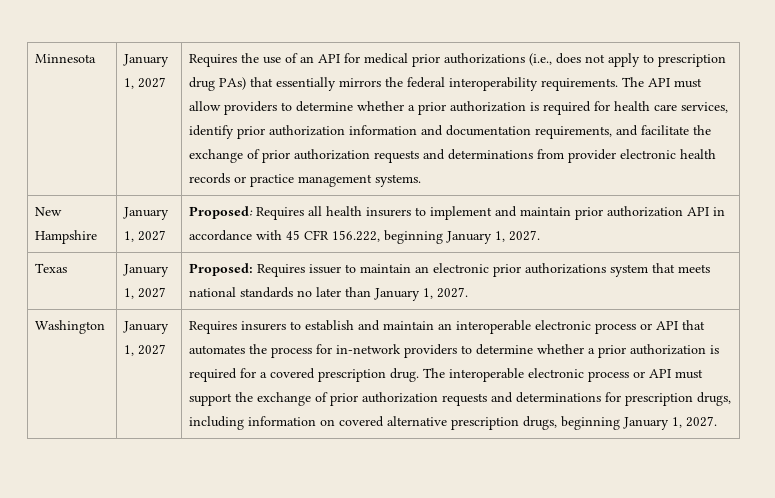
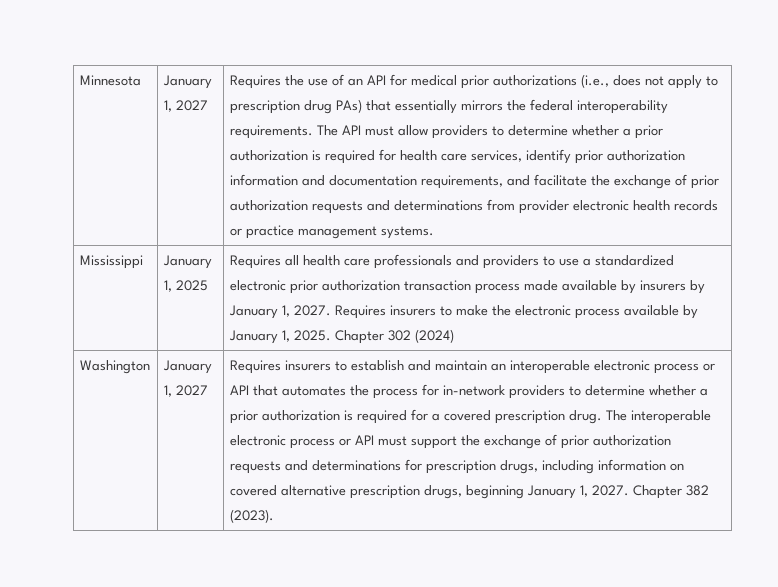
- New Hampshire | January 1, 2027 | Proposed: Requires all health insurers to implement and maintain prior authorization API in accordance with 45 CFR 156.222, beginning January 1, 2027.
- Texas | January 1, 2027 | Proposed: Requires issuer to maintain an electronic prior authorizations system that meets national standards no later than January 1, 2027.
+ Mississippi | January 1, 2025 | Requires all health care professionals and providers to use a standardized electronic prior authorization transaction process made available by insurers by January 1, 2027. Requires insurers to make the electronic process available by January 1, 2025. Chapter 302 (2024)
+ Chapter 382 (2023).

